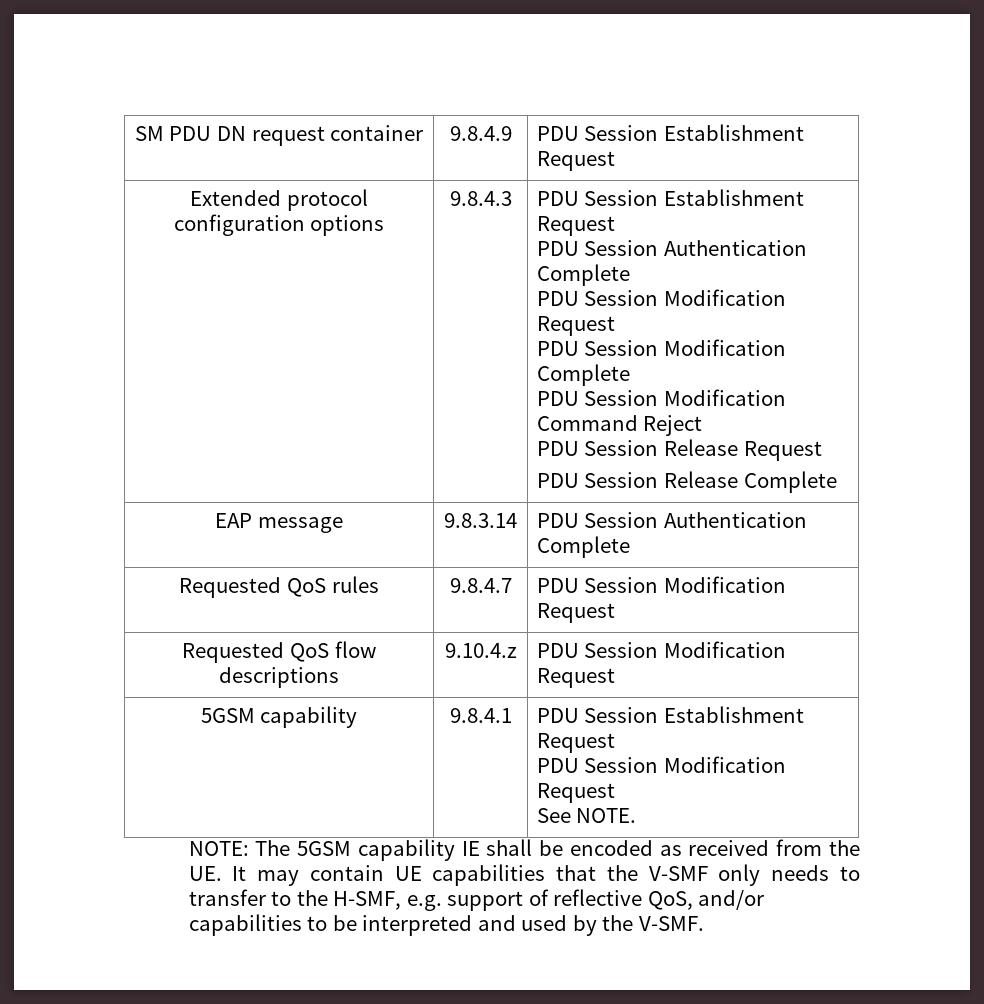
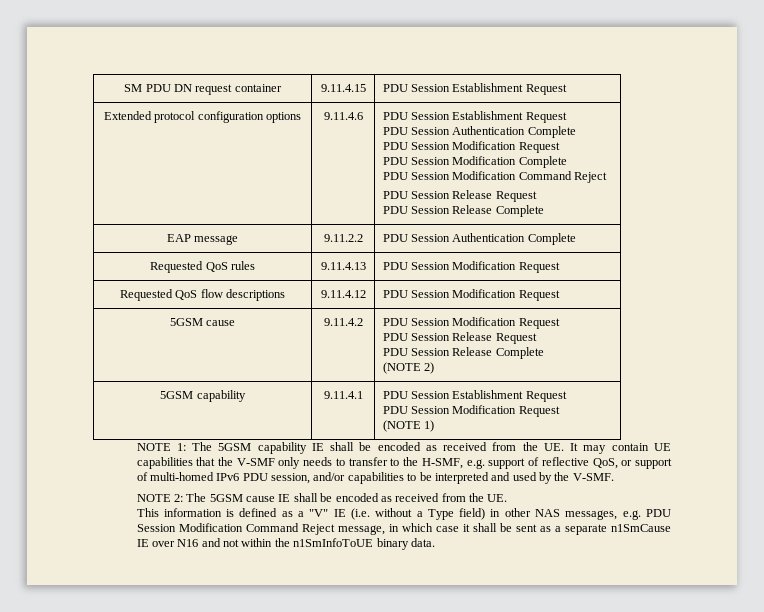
- SM PDU DN request container | 9.8.4.9 | PDU Session Establishment Request
+ SM PDU DN request container | 9.11.4.15 | PDU Session Establishment Request
- Extended protocol configuration options | 9.8.4.3 | PDU Session Establishment Request
+ Extended protocol configuration options | 9.11.4.6 | PDU Session Establishment Request
- EAP message | 9.8.3.14 | PDU Session Authentication Complete
+ EAP message | 9.11.2.2 | PDU Session Authentication Complete
- Requested QoS rules | 9.8.4.7 | PDU Session Modification Request
+ Requested QoS rules | 9.11.4.13 | PDU Session Modification Request
- Requested QoS flow descriptions | 9.10.4.z | PDU Session Modification Request
+ Requested QoS flow descriptions | 9.11.4.12 | PDU Session Modification Request
+ 5GSM cause | 9.11.4.2 | PDU Session Modification Request
+ PDU Session Release Request
+ PDU Session Release Complete
+ (NOTE 2)
- 5GSM capability | 9.8.4.1 | PDU Session Establishment Request
+ 5GSM capability | 9.11.4.1 | PDU Session Establishment Request
  PDU Session Modification Request
- See NOTE.
- NOTE: The 5GSM capability IE shall be encoded as received from the UE. It may contain UE capabilities that the V-SMF only needs to transfer to the H-SMF, e.g. support of reflective QoS, and/or capabilities to be interpreted and used by the V-SMF.
+ (NOTE 1)
+ NOTE 1: The 5GSM capability IE shall be encoded as received from the UE. It may contain UE capabilities that the V-SMF only needs to transfer to the H-SMF, e.g. support of reflective QoS, or support of multi-homed IPv6 PDU session, and/or capabilities to be interpreted and used by the V-SMF.
+ NOTE 2: The 5GSM cause IE shall be encoded as received from the UE.
+ This information is defined as a "V" IE (i.e. without a Type field) in other NAS messages, e.g. PDU Session Modification Command Reject message, in which case it shall be sent as a separate n1SmCause IE over N16 and not within the n1SmInfoToUE binary data.

